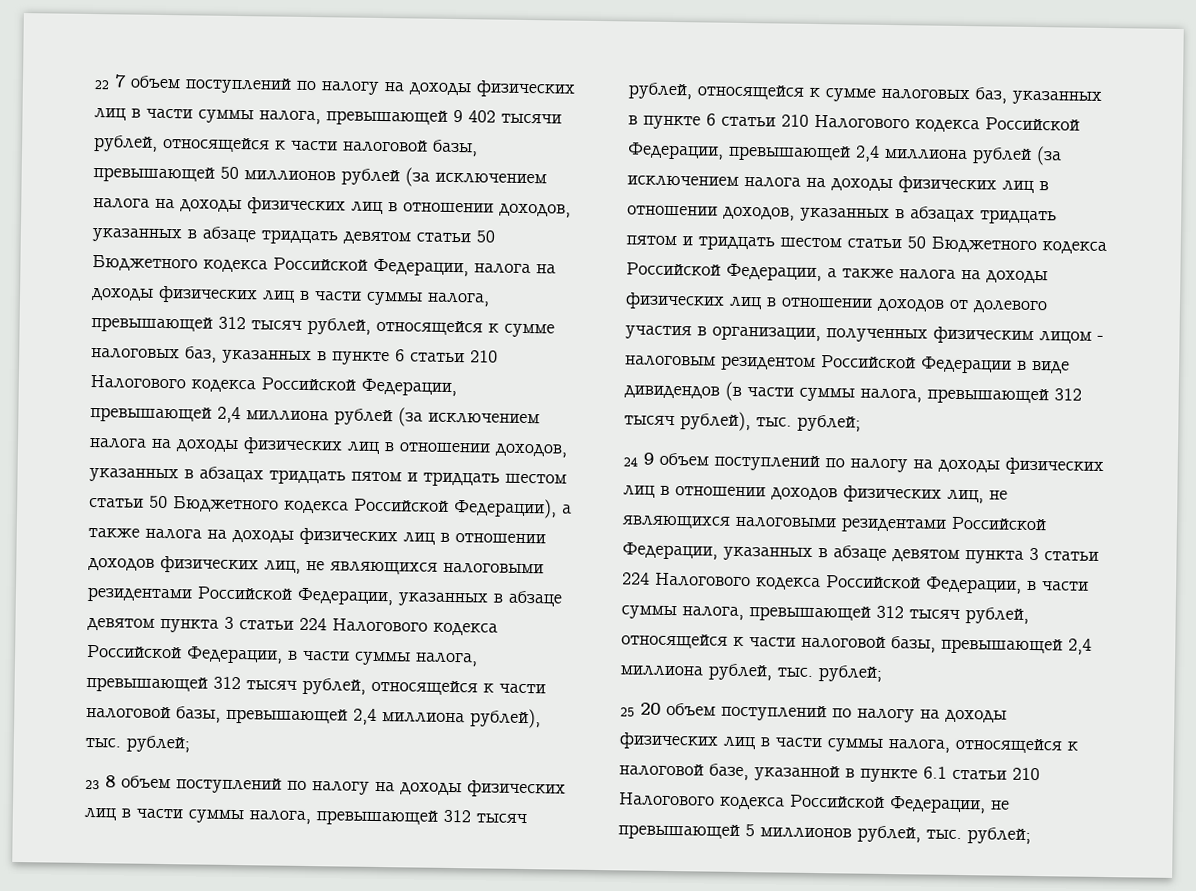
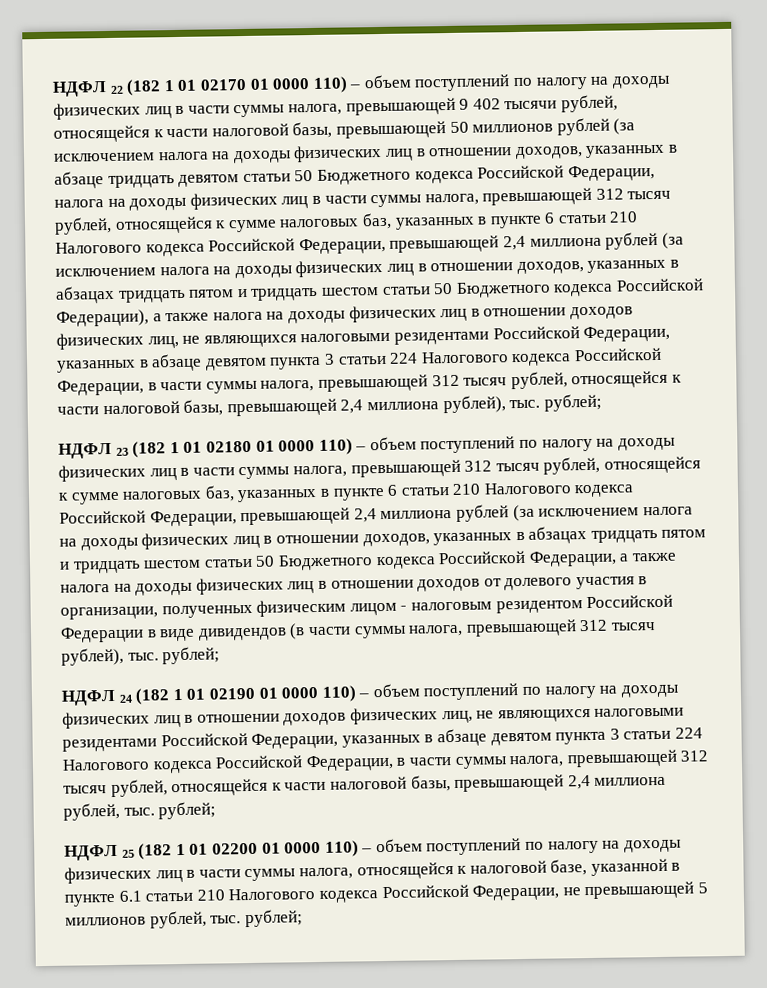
- 22 7 объем поступлений по налогу на доходы физических лиц в части суммы налога, превышающей 9 402 тысячи рублей, относящейся к части налоговой базы, превышающей 50 миллионов рублей (за исключением налога на доходы физических лиц в отношении доходов, указанных в абзаце тридцать девятом статьи 50 Бюджетного кодекса Российской Федерации, налога на доходы физических лиц в части суммы налога, превышающей 312 тысяч рублей, относящейся к сумме налоговых баз, указанных в пункте 6 статьи 210 Налогового кодекса Российской Федерации, превышающей 2,4 миллиона рублей (за исключением налога на доходы физических лиц в отношении доходов, указанных в абзацах тридцать пятом и тридцать шестом статьи 50 Бюджетного кодекса Российской Федерации), а также налога на доходы физических лиц в отношении доходов физических лиц, не являющихся налоговыми резидентами Российской Федерации, указанных в абзаце девятом пункта 3 статьи 224 Налогового кодекса Российской Федерации, в части суммы налога, превышающей 312 тысяч рублей, относящейся к части налоговой базы, превышающей 2,4 миллиона рублей), тыс. рублей;
+ НДФЛ 22 (182 1 01 02170 01 0000 110) – объем поступлений по налогу на доходы физических лиц в части суммы налога, превышающей 9 402 тысячи рублей, относящейся к части налоговой базы, превышающей 50 миллионов рублей (за исключением налога на доходы физических лиц в отношении доходов, указанных в абзаце тридцать девятом статьи 50 Бюджетного кодекса Российской Федерации, налога на доходы физических лиц в части суммы налога, превышающей 312 тысяч рублей, относящейся к сумме налоговых баз, указанных в пункте 6 статьи 210 Налогового кодекса Российской Федерации, превышающей 2,4 миллиона рублей (за исключением налога на доходы физических лиц в отношении доходов, указанных в абзацах тридцать пятом и тридцать шестом статьи 50 Бюджетного кодекса Российской Федерации), а также налога на доходы физических лиц в отношении доходов физических лиц, не являющихся налоговыми резидентами Российской Федерации, указанных в абзаце девятом пункта 3 статьи 224 Налогового кодекса Российской Федерации, в части суммы налога, превышающей 312 тысяч рублей, относящейся к части налоговой базы, превышающей 2,4 миллиона рублей), тыс. рублей;
- 23 8 объем поступлений по налогу на доходы физических лиц в части суммы налога, превышающей 312 тысяч рублей, относящейся к сумме налоговых баз, указанных в пункте 6 статьи 210 Налогового кодекса Российской Федерации, превышающей 2,4 миллиона рублей (за исключением налога на доходы физических лиц в отношении доходов, указанных в абзацах тридцать пятом и тридцать шестом статьи 50 Бюджетного кодекса Российской Федерации, а также налога на доходы физических лиц в отношении доходов от долевого участия в организации, полученных физическим лицом - налоговым резидентом Российской Федерации в виде дивидендов (в части суммы налога, превышающей 312 тысяч рублей), тыс. рублей;
+ НДФЛ 23 (182 1 01 02180 01 0000 110) – объем поступлений по налогу на доходы физических лиц в части суммы налога, превышающей 312 тысяч рублей, относящейся к сумме налоговых баз, указанных в пункте 6 статьи 210 Налогового кодекса Российской Федерации, превышающей 2,4 миллиона рублей (за исключением налога на доходы физических лиц в отношении доходов, указанных в абзацах тридцать пятом и тридцать шестом статьи 50 Бюджетного кодекса Российской Федерации, а также налога на доходы физических лиц в отношении доходов от долевого участия в организации, полученных физическим лицом - налоговым резидентом Российской Федерации в виде дивидендов (в части суммы налога, превышающей 312 тысяч рублей), тыс. рублей;
- 24 9 объем поступлений по налогу на доходы физических лиц в отношении доходов физических лиц, не являющихся налоговыми резидентами Российской Федерации, указанных в абзаце девятом пункта 3 статьи 224 Налогового кодекса Российской Федерации, в части суммы налога, превышающей 312 тысяч рублей, относящейся к части налоговой базы, превышающей 2,4 миллиона рублей, тыс. рублей;
+ НДФЛ 24 (182 1 01 02190 01 0000 110) – объем поступлений по налогу на доходы физических лиц в отношении доходов физических лиц, не являющихся налоговыми резидентами Российской Федерации, указанных в абзаце девятом пункта 3 статьи 224 Налогового кодекса Российской Федерации, в части суммы налога, превышающей 312 тысяч рублей, относящейся к части налоговой базы, превышающей 2,4 миллиона рублей, тыс. рублей;
- 25 20 объем поступлений по налогу на доходы физических лиц в части суммы налога, относящейся к налоговой базе, указанной в пункте 6.1 статьи 210 Налогового кодекса Российской Федерации, не превышающей 5 миллионов рублей, тыс. рублей;
+ НДФЛ 25 (182 1 01 02200 01 0000 110) – объем поступлений по налогу на доходы физических лиц в части суммы налога, относящейся к налоговой базе, указанной в пункте 6.1 статьи 210 Налогового кодекса Российской Федерации, не превышающей 5 миллионов рублей, тыс. рублей;

